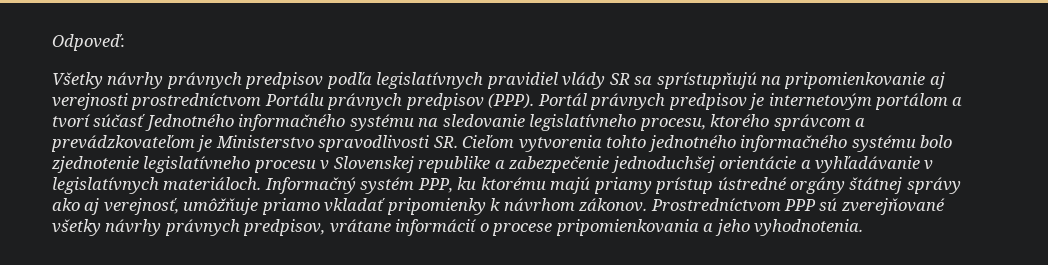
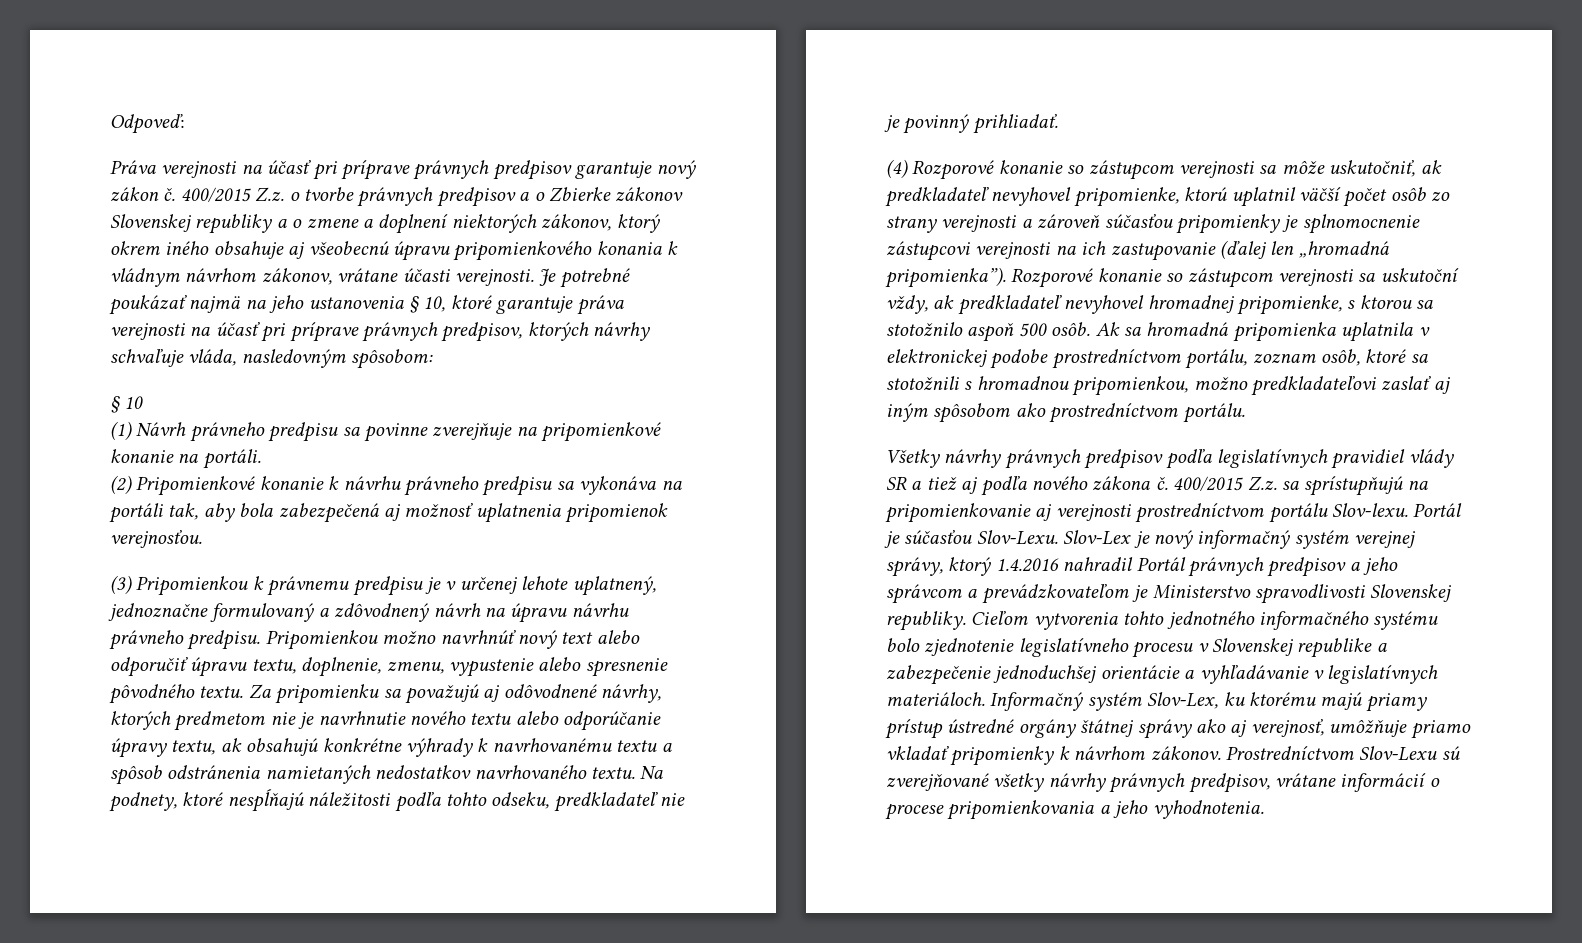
+ Práva verejnosti na účasť pri príprave právnych predpisov garantuje nový zákon č. 400/2015 Z.z. o tvorbe právnych predpisov a o Zbierke zákonov Slovenskej republiky a o zmene a doplnení niektorých zákonov, ktorý okrem iného obsahuje aj všeobecnú úpravu pripomienkového konania k vládnym návrhom zákonov, vrátane účasti verejnosti. Je potrebné poukázať najmä na jeho ustanovenia § 10, ktoré garantuje práva verejnosti na účasť pri príprave právnych predpisov, ktorých návrhy schvaľuje vláda, nasledovným spôsobom:
+ § 10
+ (1) Návrh právneho predpisu sa povinne zverejňuje na pripomienkové konanie na portáli.
+ (2) Pripomienkové konanie k návrhu právneho predpisu sa vykonáva na portáli tak, aby bola zabezpečená aj možnosť uplatnenia pripomienok verejnosťou.
+ (3) Pripomienkou k právnemu predpisu je v určenej lehote uplatnený, jednoznačne formulovaný a zdôvodnený návrh na úpravu návrhu právneho predpisu. Pripomienkou možno navrhnúť nový text alebo odporučiť úpravu textu, doplnenie, zmenu, vypustenie alebo spresnenie pôvodného textu. Za pripomienku sa považujú aj odôvodnené návrhy, ktorých predmetom nie je navrhnutie nového textu alebo odporúčanie úpravy textu, ak obsahujú konkrétne výhrady k navrhovanému textu a spôsob odstránenia namietaných nedostatkov navrhovaného textu. Na podnety, ktoré nespĺňajú náležitosti podľa tohto odseku, predkladateľ nie je povinný prihliadať.
+ (4) Rozporové konanie so zástupcom verejnosti sa môže uskutočniť, ak predkladateľ nevyhovel pripomienke, ktorú uplatnil väčší počet osôb zo strany verejnosti a zároveň súčasťou pripomienky je splnomocnenie zástupcovi verejnosti na ich zastupovanie (ďalej len „hromadná pripomienka”). Rozporové konanie so zástupcom verejnosti sa uskutoční vždy, ak predkladateľ nevyhovel hromadnej pripomienke, s ktorou sa stotožnilo aspoň 500 osôb. Ak sa hromadná pripomienka uplatnila v elektronickej podobe prostredníctvom portálu, zoznam osôb, ktoré sa stotožnili s hromadnou pripomienkou, možno predkladateľovi zaslať aj iným spôsobom ako prostredníctvom portálu.
- Všetky návrhy právnych predpisov podľa legislatívnych pravidiel vlády SR sa sprístupňujú na pripomienkovanie aj verejnosti prostredníctvom Portálu právnych predpisov (PPP). Portál právnych predpisov je internetovým portálom a tvorí súčasť Jednotného informačného systému na sledovanie legislatívneho procesu, ktorého správcom a prevádzkovateľom je Ministerstvo spravodlivosti SR. Cieľom vytvorenia tohto jednotného informačného systému bolo zjednotenie legislatívneho procesu v Slovenskej republike a zabezpečenie jednoduchšej orientácie a vyhľadávanie v legislatívnych materiáloch.
+ Všetky návrhy právnych predpisov podľa legislatívnych pravidiel vlády SR a tiež aj podľa nového zákona č. 400/2015 Z.z. sa sprístupňujú na pripomienkovanie aj verejnosti prostredníctvom portálu Slov-lexu. Portál je súčasťou Slov-Lexu. Slov-Lex je nový informačný systém verejnej správy, ktorý 1.4.2016 nahradil Portál právnych predpisov a jeho správcom a prevádzkovateľom je Ministerstvo spravodlivosti Slovenskej republiky. Cieľom vytvorenia tohto jednotného informačného systému bolo zjednotenie legislatívneho procesu v Slovenskej republike a zabezpečenie jednoduchšej orientácie a vyhľadávanie v legislatívnych materiáloch.
- Informačný systém PPP, ku ktorému majú priamy prístup ústredné orgány štátnej správy ako aj verejnosť, umôžňuje priamo vkladať pripomienky k návrhom zákonov.
+ Informačný systém Slov-Lex, ku ktorému majú priamy prístup ústredné orgány štátnej správy ako aj verejnosť, umôžňuje priamo vkladať pripomienky k návrhom zákonov.
- Prostredníctvom PPP sú zverejňované všetky návrhy právnych predpisov, vrátane informácií o procese pripomienkovania a jeho vyhodnotenia.
+ Prostredníctvom Slov-Lexu sú zverejňované všetky návrhy právnych predpisov, vrátane informácií o procese pripomienkovania a jeho vyhodnotenia.

